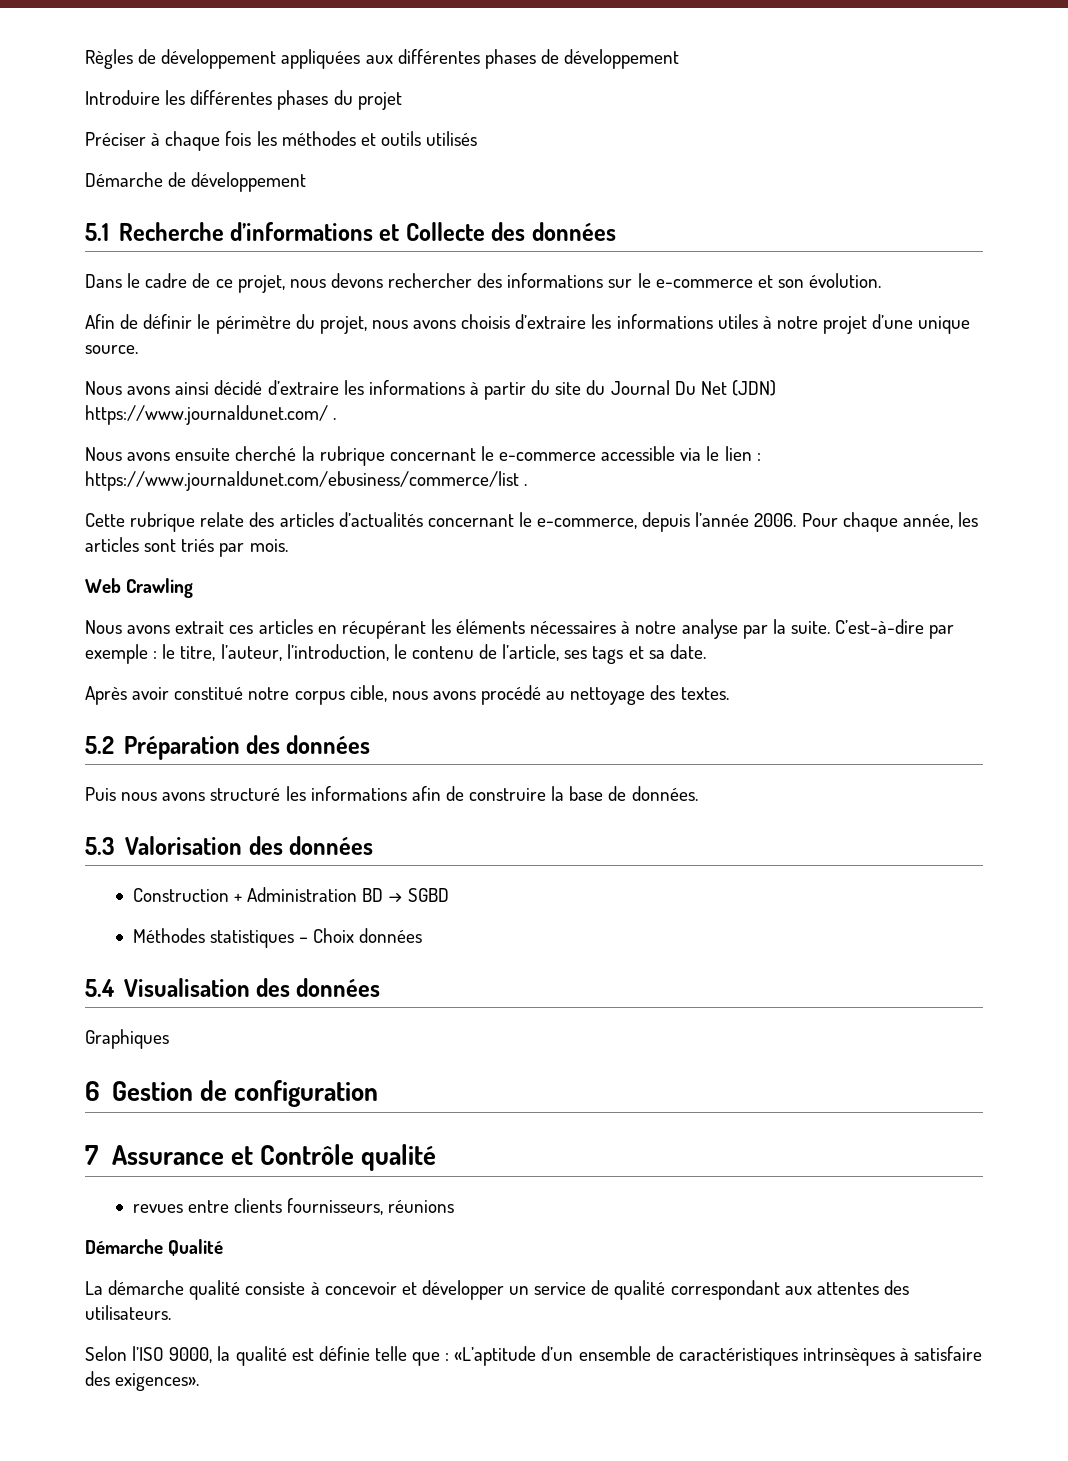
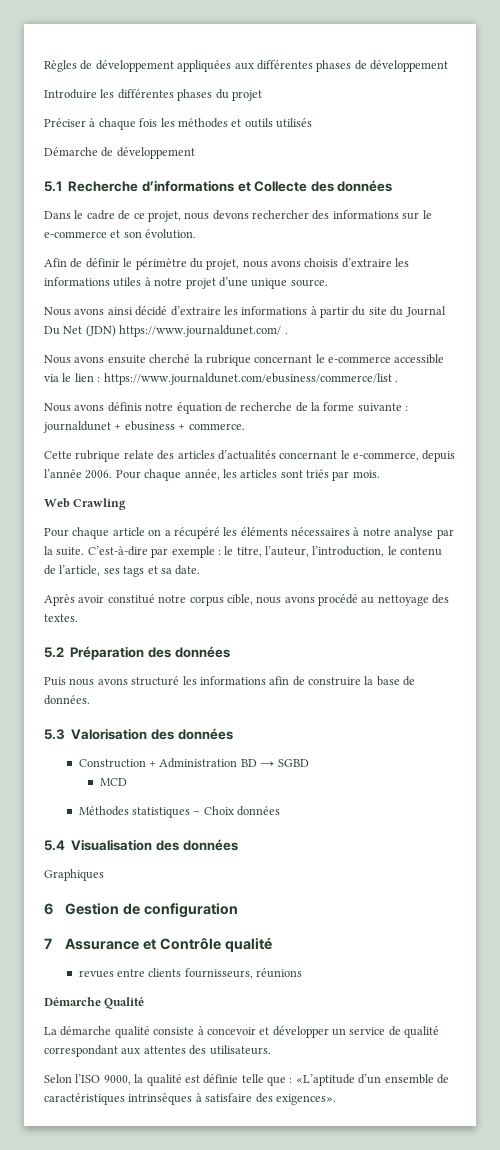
+ Nous avons définis notre équation de recherche de la forme suivante : journaldunet + ebusiness + commerce.
- Nous avons extrait ces articles en récupérant les éléments nécessaires à notre analyse par la suite.
+ Pour chaque article on a récupéré les éléments nécessaires à notre analyse par la suite.
+ MCD

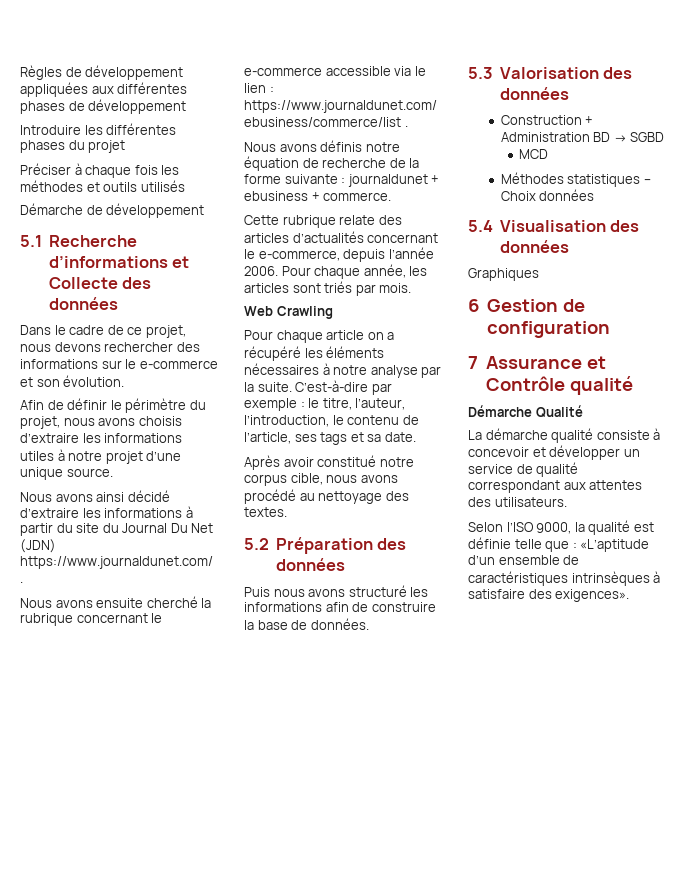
- revues entre clients fournisseurs, réunions

